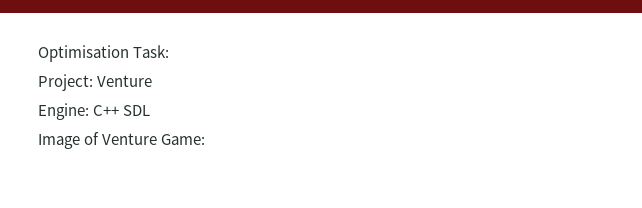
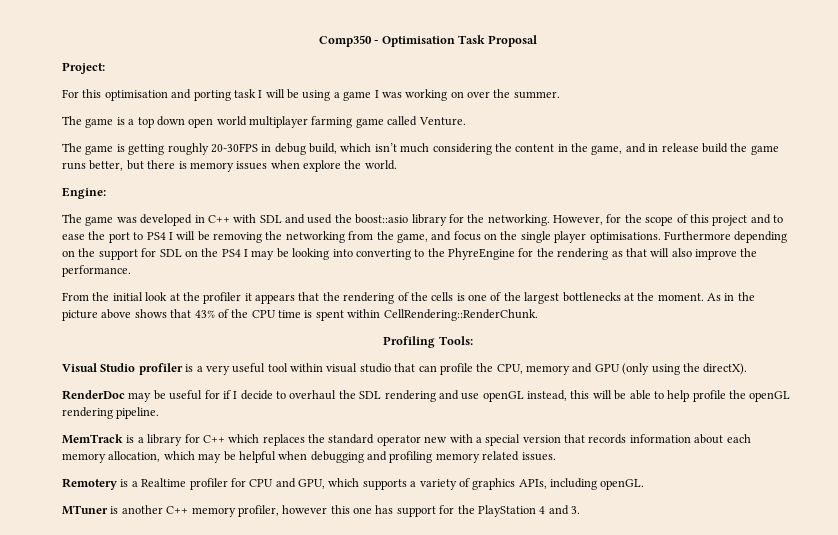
- Optimisation Task:
- Project: Venture
- Engine: C++ SDL
- Image of Venture Game:
+ Comp350 - Optimisation Task Proposal
+ Project:
+ For this optimisation and porting task I will be using a game I was working on over the summer.
+ The game is a top down open world multiplayer farming game called Venture.
+ The game is getting roughly 20-30FPS in debug build, which isn’t much considering the content in the game, and in release build the game runs better, but there is memory issues when explore the world.
+ Engine:
+ The game was developed in C++ with SDL and used the boost::asio library for the networking. However, for the scope of this project and to ease the port to PS4 I will be removing the networking from the game, and focus on the single player optimisations. Furthermore depending on the support for SDL on the PS4 I may be looking into converting to the PhyreEngine for the rendering as that will also improve the performance.
+ From the initial look at the profiler it appears that the rendering of the cells is one of the largest bottlenecks at the moment. As in the picture above shows that 43% of the CPU time is spent within CellRendering::RenderChunk.
+ Profiling Tools:
+ Visual Studio profiler is a very useful tool within visual studio that can profile the CPU, memory and GPU (only using the directX).
+ RenderDoc may be useful for if I decide to overhaul the SDL rendering and use openGL instead, this will be able to help profile the openGL rendering pipeline.
+ MemTrack is a library for C++ which replaces the standard operator new with a special version that records information about each memory allocation, which may be helpful when debugging and profiling memory related issues.
+ Remotery is a Realtime profiler for CPU and GPU, which supports a variety of graphics APIs, including openGL.
+ MTuner is another C++ memory profiler, however this one has support for the PlayStation 4 and 3.

